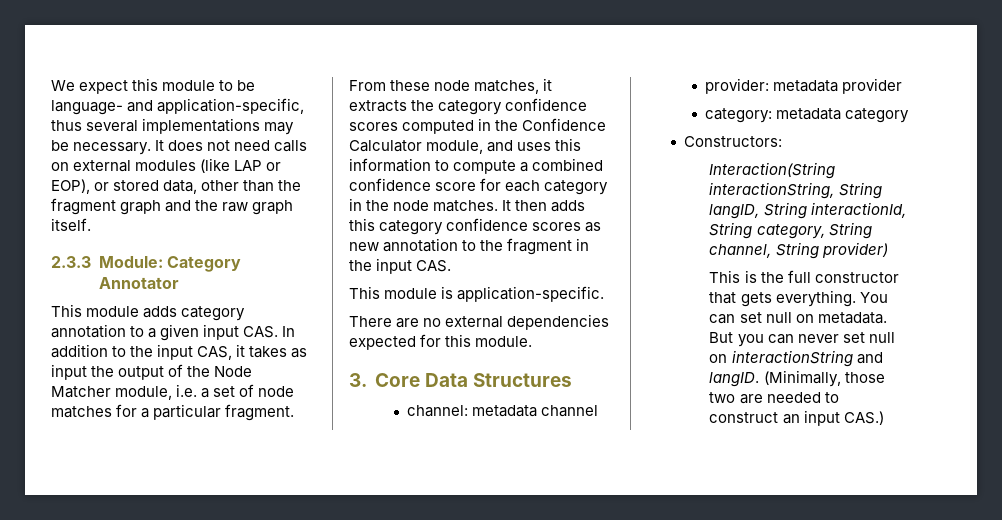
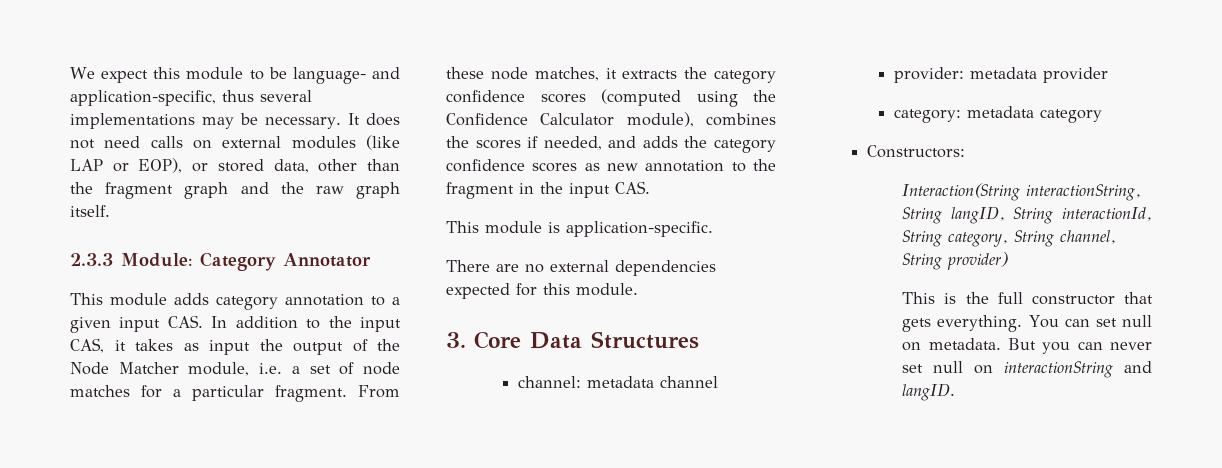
- From these node matches, it extracts the category confidence scores computed in the Confidence Calculator module, and uses this information to compute a combined confidence score for each category in the node matches. It then adds this category confidence scores as new annotation to the fragment in the input CAS.
+ From these node matches, it extracts the category confidence scores (computed using the Confidence Calculator module), combines the scores if needed, and adds the category confidence scores as new annotation to the fragment in the input CAS.
- (Minimally, those two are needed to construct an input CAS.)

